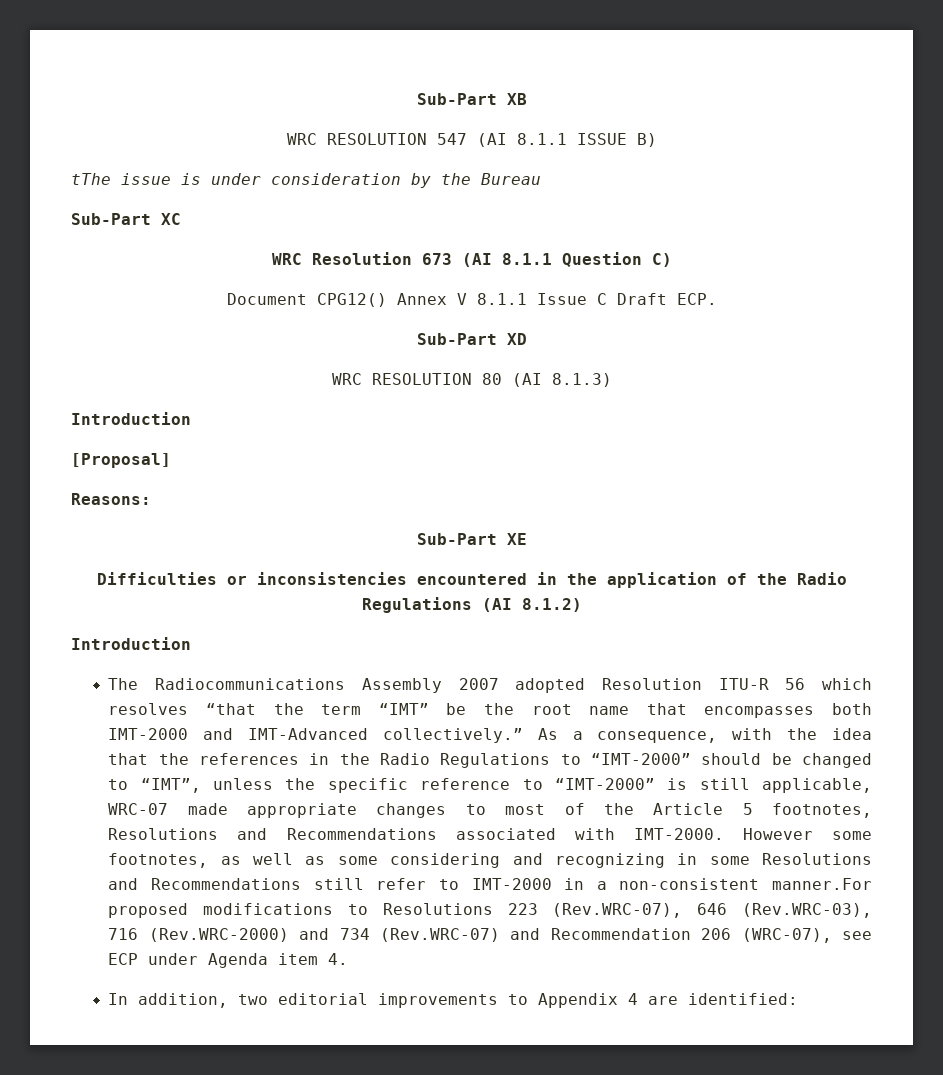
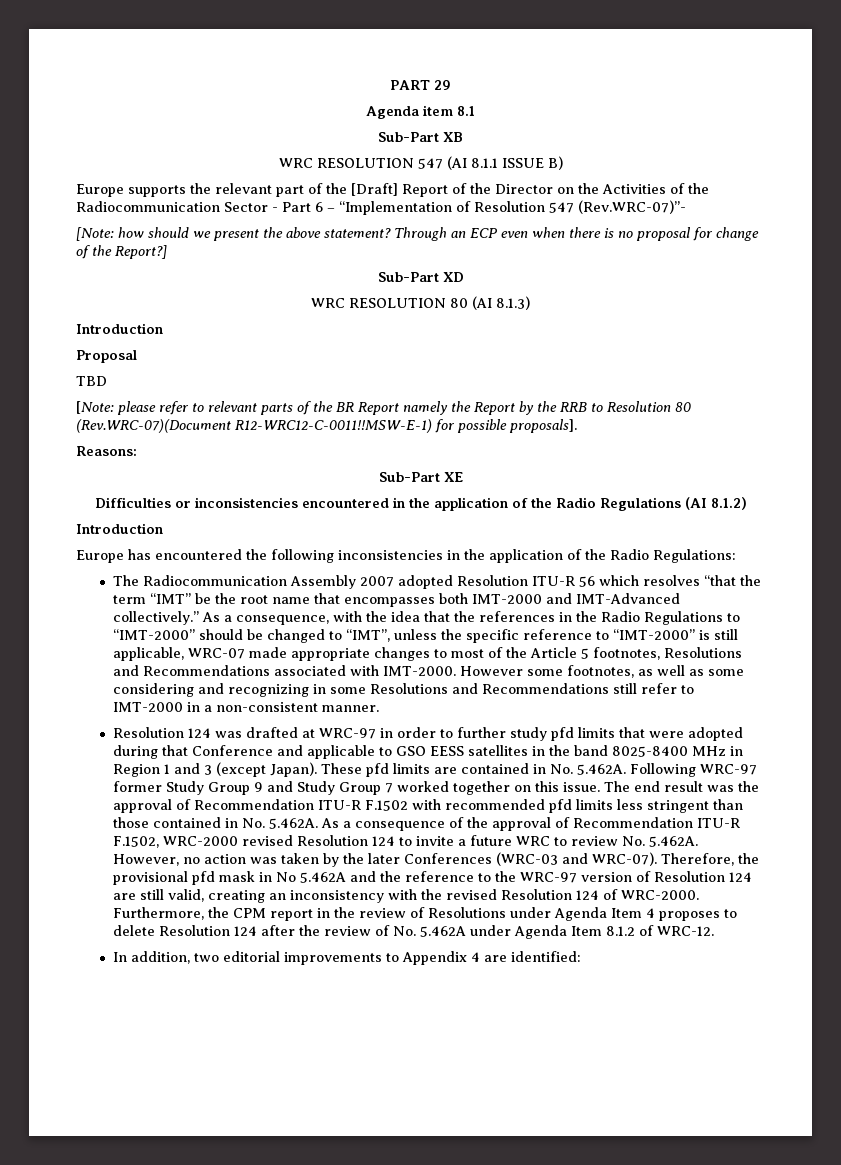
+ PART 29
+ Agenda item 8.1
- tThe issue is under consideration by the Bureau
- Sub-Part XC
- WRC Resolution 673 (AI 8.1.1 Question C)
- Document CPG12() Annex V 8.1.1 Issue C Draft ECP.
+ Europe supports the relevant part of the [Draft] Report of the Director on the Activities of the Radiocommunication Sector - Part 6 – “Implementation of Resolution 547 (Rev.WRC-07)”-
+ [Note: how should we present the above statement? Through an ECP even when there is no proposal for change of the Report?]
- [Proposal]
+ Proposal
+ TBD
+ [Note: please refer to relevant parts of the BR Report namely the Report by the RRB to Resolution 80 (Rev.WRC-07)(Document R12-WRC12-C-0011!!MSW-E-1) for possible proposals].
- The Radiocommunications Assembly 2007 adopted Resolution ITU-R 56 which resolves “that the term “IMT” be the root name that encompasses both IMT-2000 and IMT-Advanced collectively.”
+ Europe has encountered the following inconsistencies in the application of the Radio Regulations:
+ The Radiocommunication Assembly 2007 adopted Resolution ITU-R 56 which resolves “that the term “IMT” be the root name that encompasses both IMT-2000 and IMT-Advanced collectively.”
- However some footnotes, as well as some considering and recognizing in some Resolutions and Recommendations still refer to IMT-2000 in a non-consistent manner.For proposed modifications to Resolutions 223 (Rev.WRC-07), 646 (Rev.WRC-03), 716 (Rev.WRC-2000) and 734 (Rev.WRC-07) and Recommendation 206 (WRC-07), see ECP under Agenda item 4.
+ However some footnotes, as well as some considering and recognizing in some Resolutions and Recommendations still refer to IMT-2000 in a non-consistent manner.
+ Resolution 124 was drafted at WRC-97 in order to further study pfd limits that were adopted during that Conference and applicable to GSO EESS satellites in the band 8025-8400 MHz in Region 1 and 3 (except Japan). These pfd limits are contained in No. 5.462A. Following WRC-97 former Study Group 9 and Study Group 7 worked together on this issue. The end result was the approval of Recommendation ITU-R F.1502 with recommended pfd limits less stringent than those contained in No. 5.462A. As a consequence of the approval of Recommendation ITU-R F.1502, WRC-2000 revised Resolution 124 to invite a future WRC to review No. 5.462A. However, no action was taken by the later Conferences (WRC-03 and WRC-07). Therefore, the provisional pfd mask in No 5.462A and the reference to the WRC-97 version of Resolution 124 are still valid, creating an inconsistency with the revised Resolution 124 of WRC-2000. Furthermore, the CPM report in the review of Resolutions under Agenda Item 4 proposes to delete Resolution 124 after the review of No. 5.462A under Agenda Item 8.1.2 of WRC-12.

